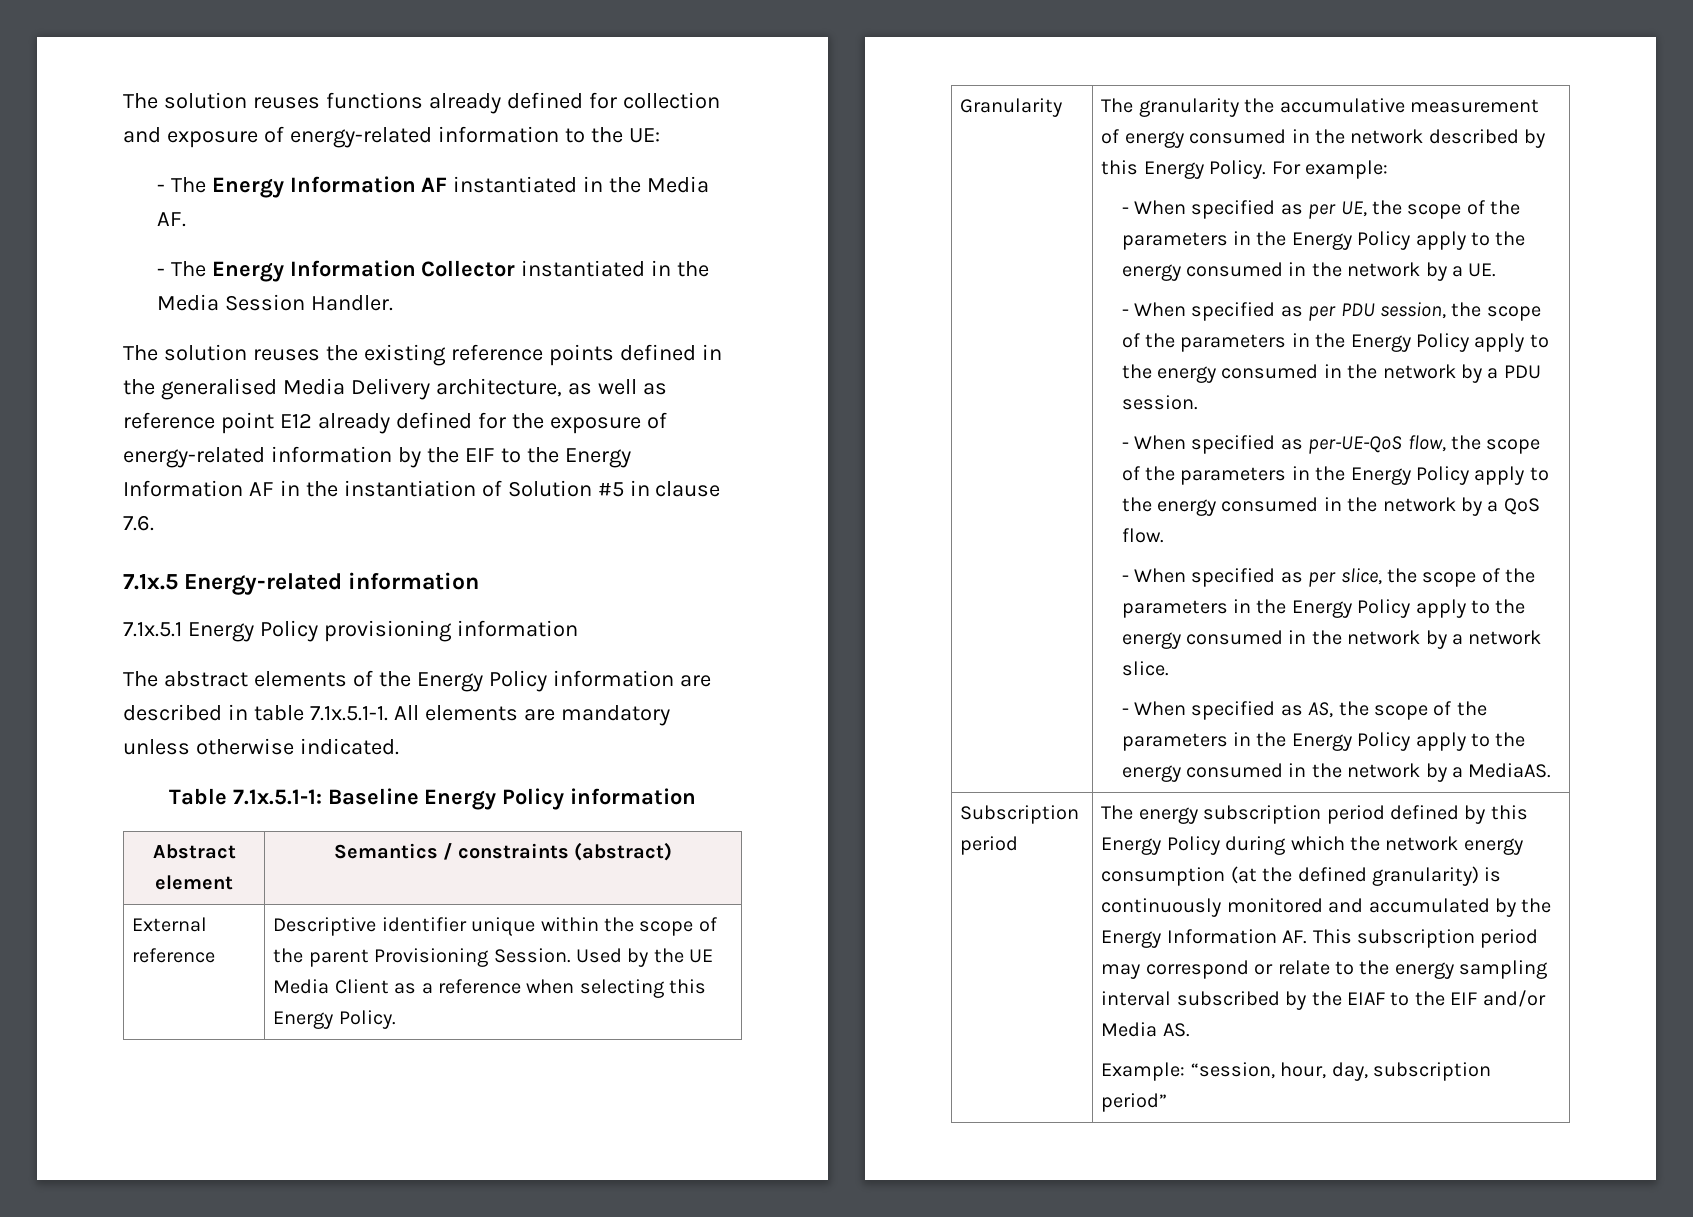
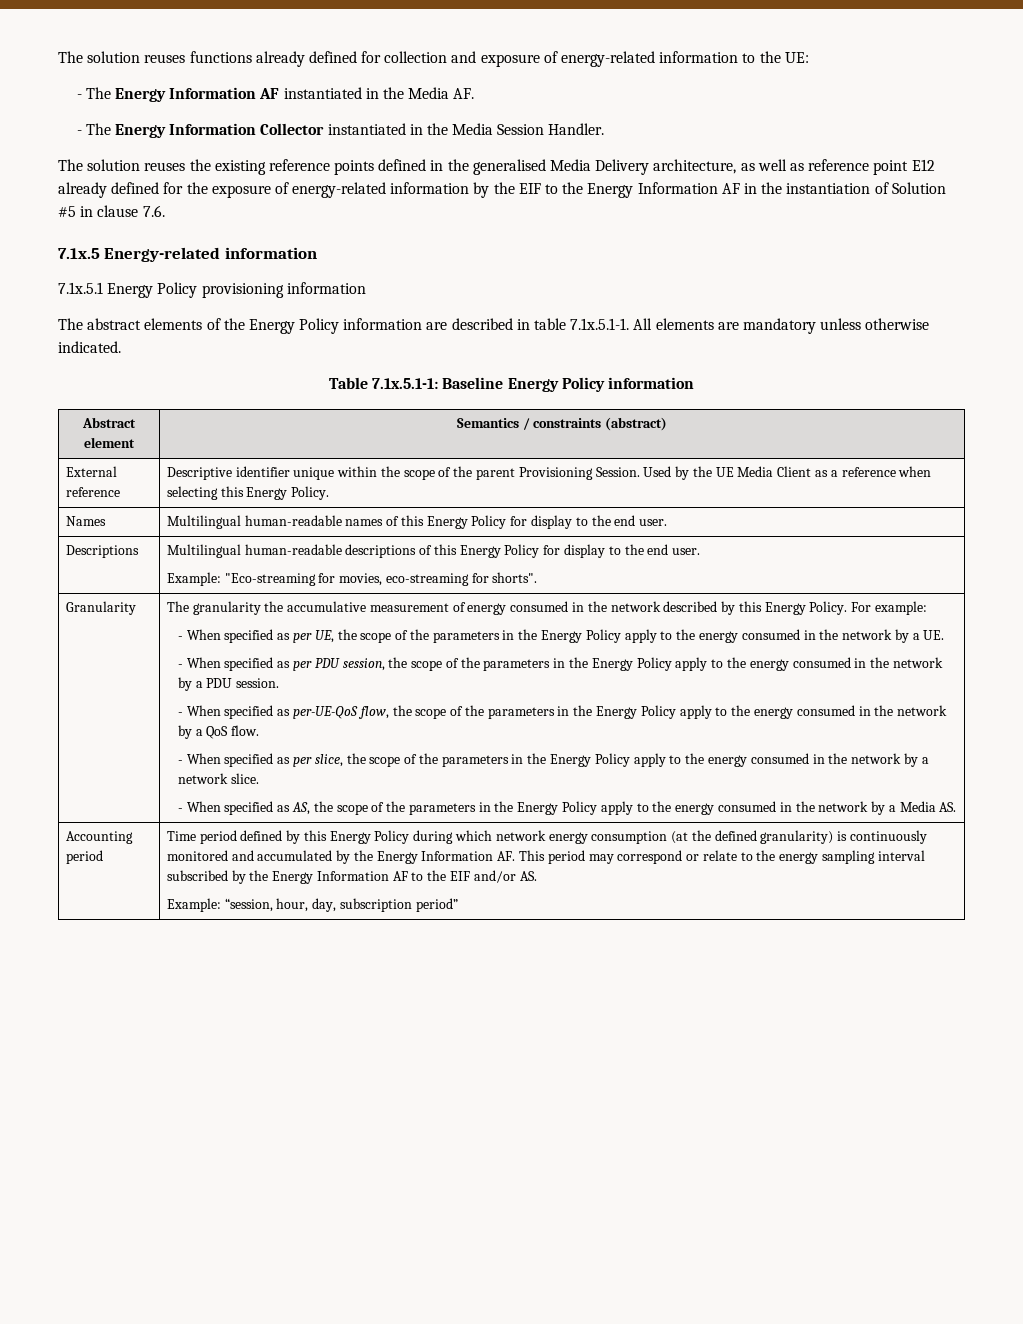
+ Names | Multilingual human-readable names of this Energy Policy for display to the end user.
+ Descriptions | Multilingual human-readable descriptions of this Energy Policy for display to the end user.
+ Example: "Eco-streaming for movies, eco-streaming for shorts".
- - When specified as AS, the scope of the parameters in the Energy Policy apply to the energy consumed in the network by a MediaAS.
- Subscription period | The energy subscription period defined by this Energy Policy during which the network energy consumption (at the defined granularity) is continuously monitored and accumulated by the Energy Information AF. This subscription period may correspond or relate to the energy sampling interval subscribed by the EIAF to the EIF and/or Media AS.
+ - When specified as AS, the scope of the parameters in the Energy Policy apply to the energy consumed in the network by a Media AS.
+ Accounting period | Time period defined by this Energy Policy during which network energy consumption (at the defined granularity) is continuously monitored and accumulated by the Energy Information AF. This period may correspond or relate to the energy sampling interval subscribed by the Energy Information AF to the EIF and/or AS.

